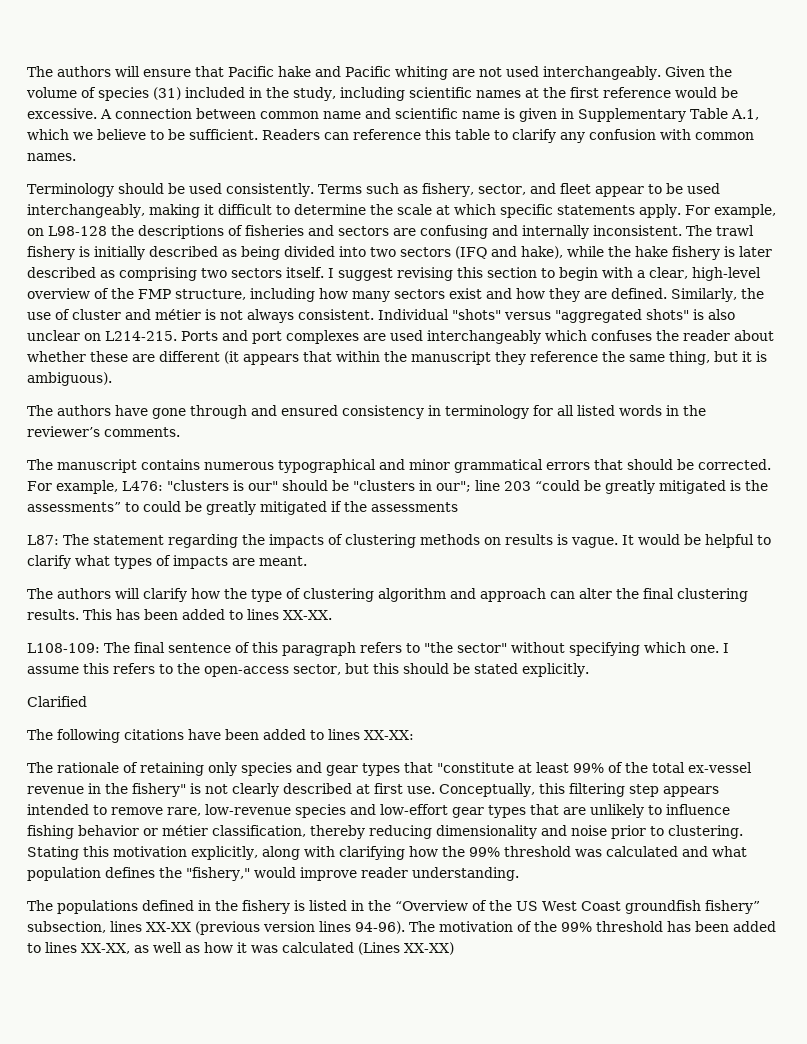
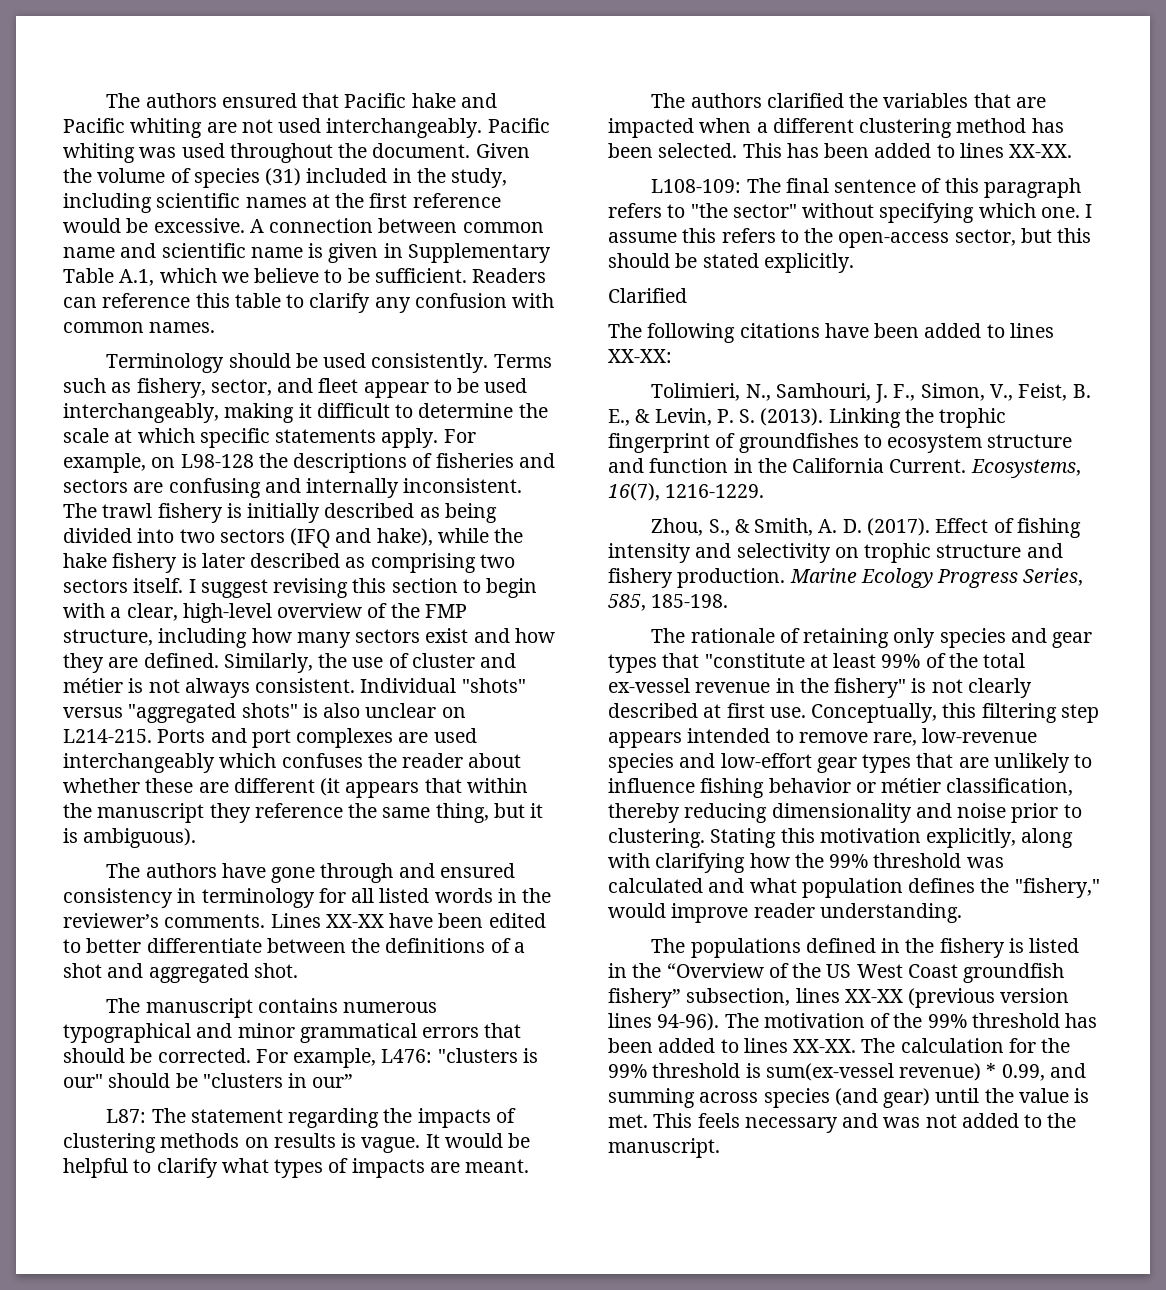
- The authors will ensure that Pacific hake and Pacific whiting are not used interchangeably.
+ The authors ensured that Pacific hake and Pacific whiting are not used interchangeably.
+ Pacific whiting was used throughout the document.
+ Lines XX-XX have been edited to better differentiate between the definitions of a shot and aggregated shot.
- For example, L476: "clusters is our" should be "clusters in our"; line 203 “could be greatly mitigated is the assessments” to could be greatly mitigated if the assessments
+ For example, L476: "clusters is our" should be "clusters in our”
- The authors will clarify how the type of clustering algorithm and approach can alter the final clustering results.
+ The authors clarified the variables that are impacted when a different clustering method has been selected.
+ Tolimieri, N., Samhouri, J. F., Simon, V., Feist, B. E., & Levin, P. S. (2013). Linking the trophic fingerprint of groundfishes to ecosystem structure and function in the California Current. Ecosystems, 16(7), 1216-1229.
+ Zhou, S., & Smith, A. D. (2017). Effect of fishing intensity and selectivity on trophic structure and fishery production. Marine Ecology Progress Series, 585, 185-198.
- The motivation of the 99% threshold has been added to lines XX-XX, as well as how it was calculated (Lines XX-XX)
+ The motivation of the 99% threshold has been added to lines XX-XX. The calculation for the 99% threshold is sum(ex-vessel revenue) * 0.99, and summing across species (and gear) until the value is met. This feels necessary and was not added to the manuscript.

